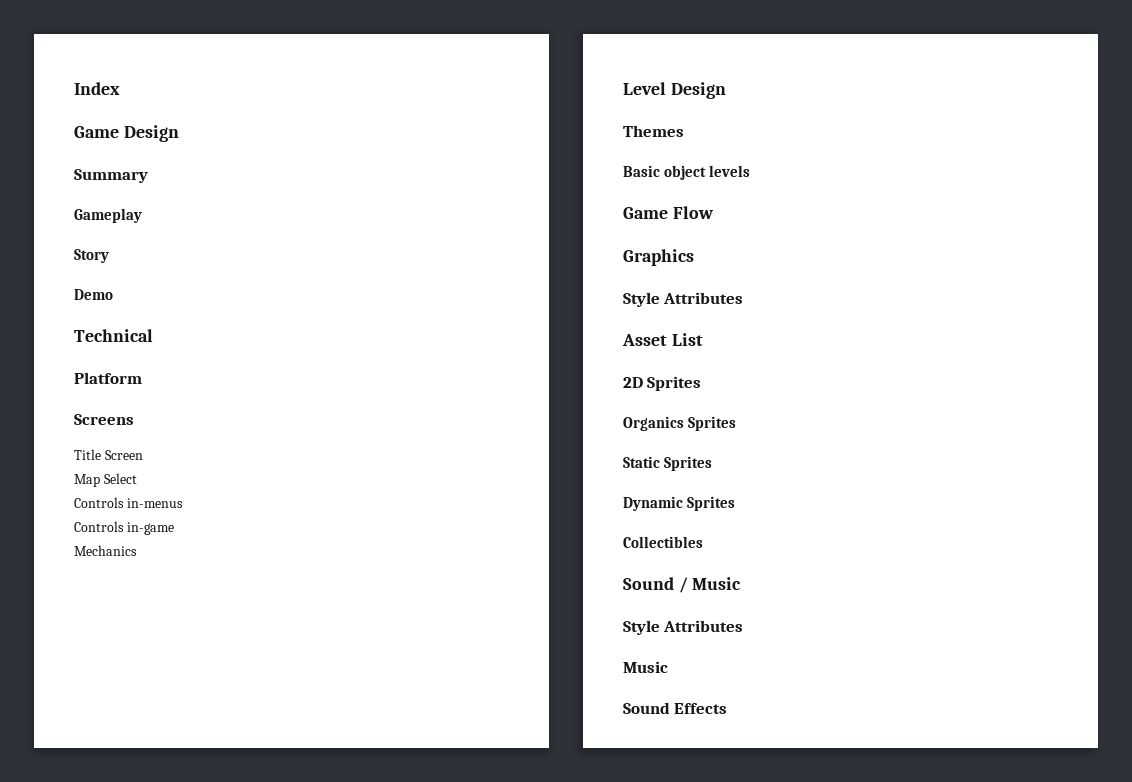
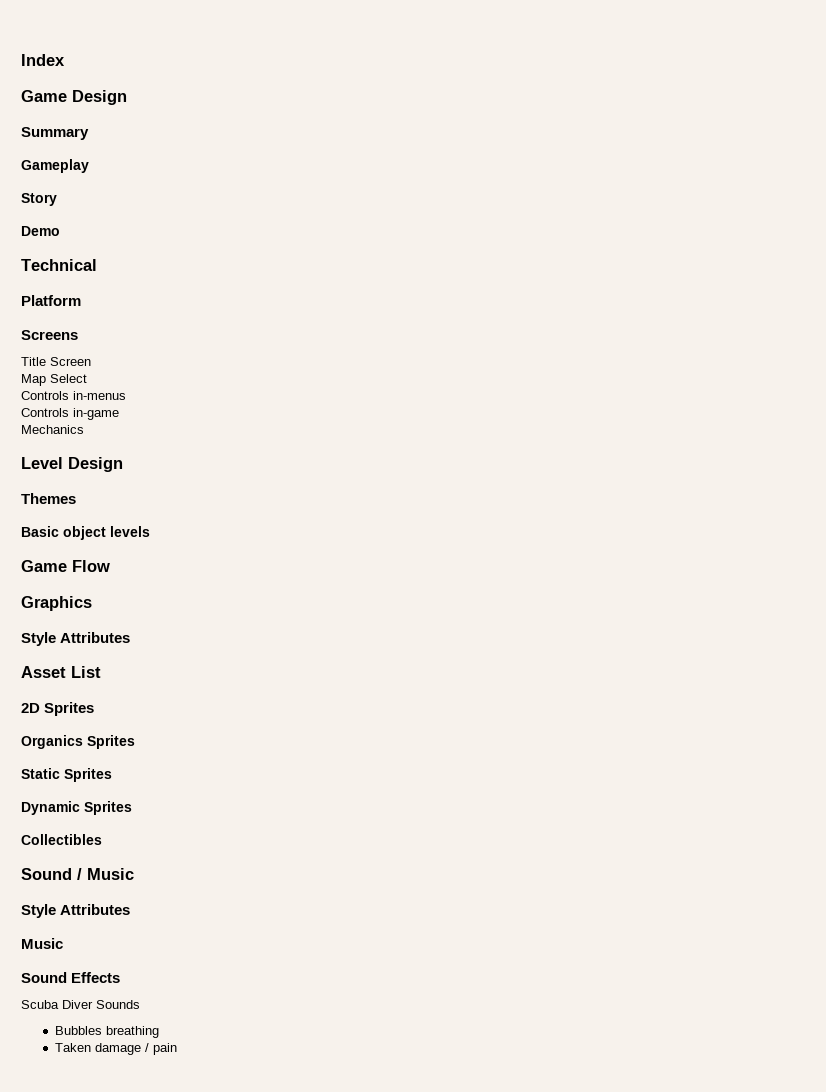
+ Scuba Diver Sounds
+ Bubbles breathing
+ Taken damage / pain

